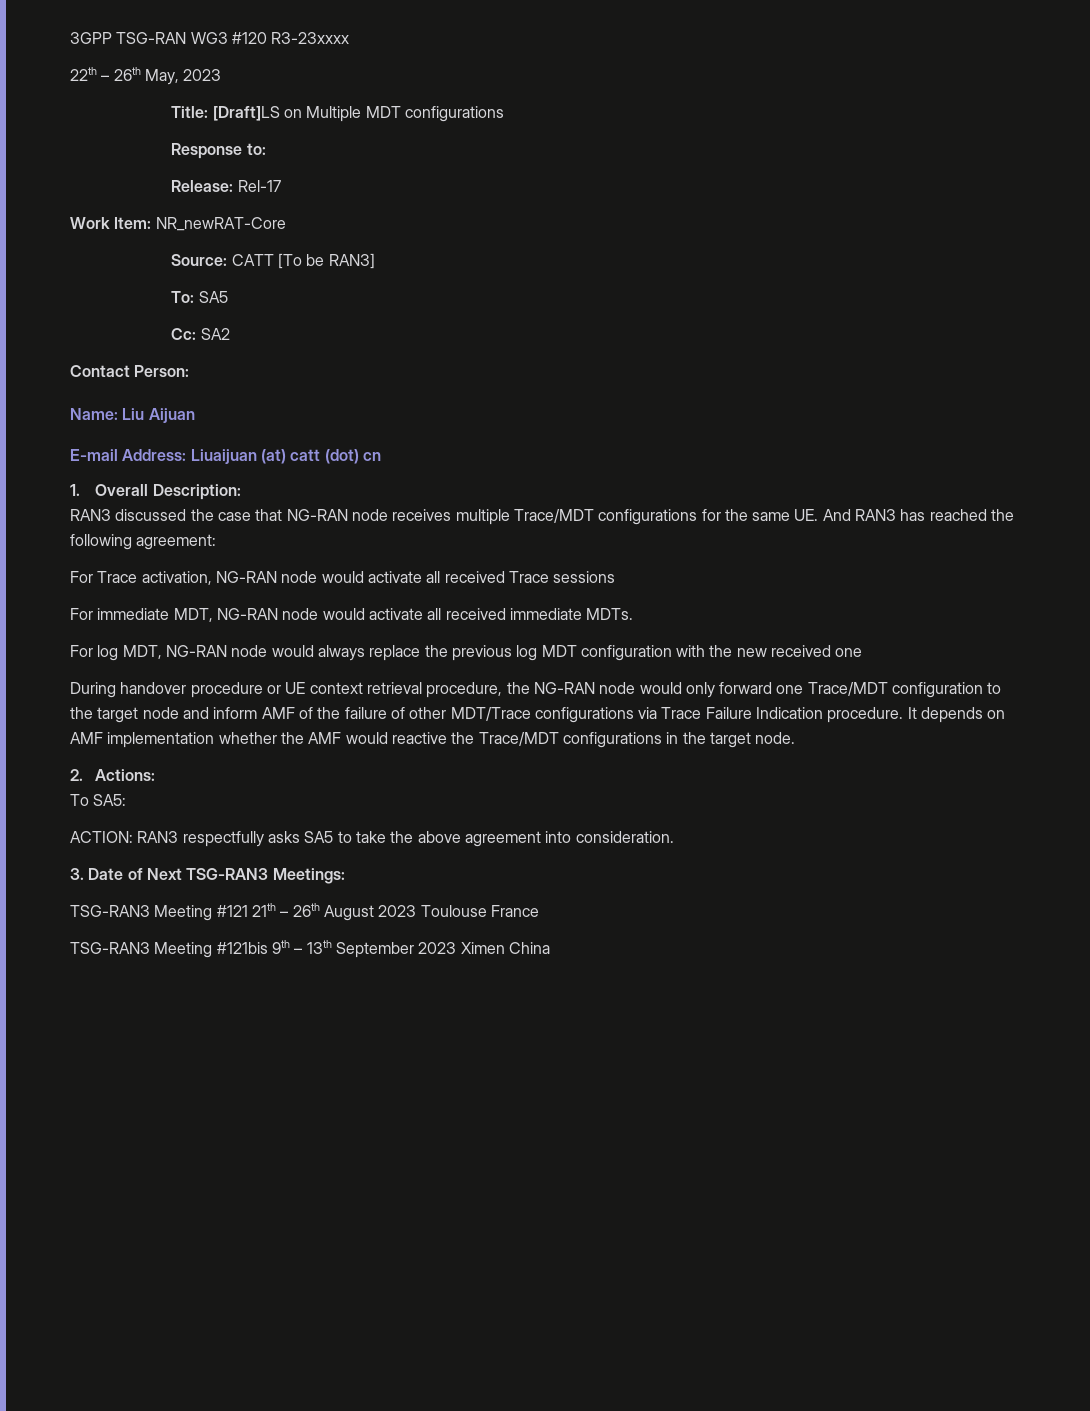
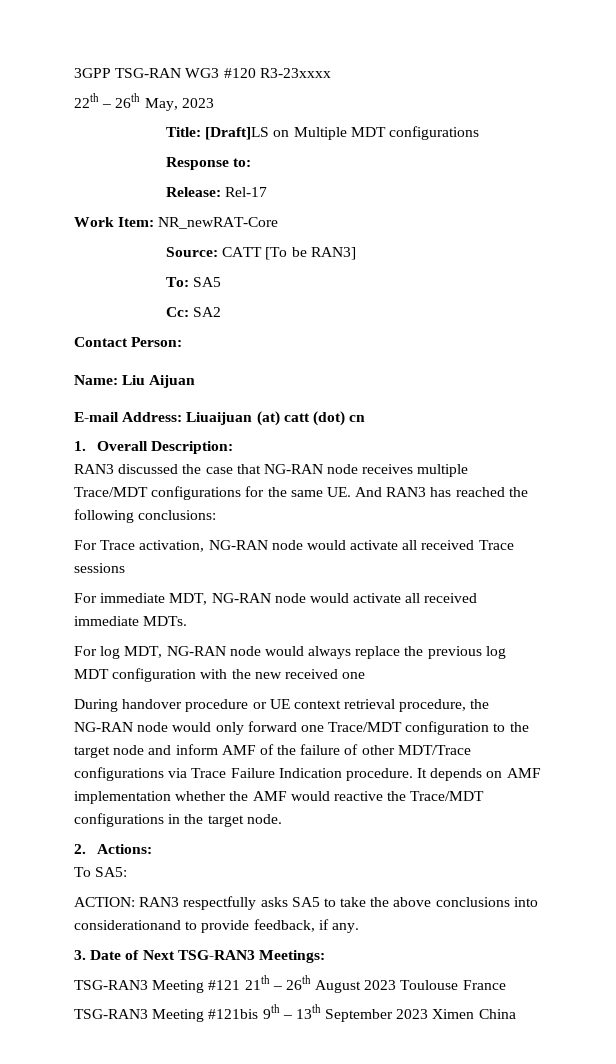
- RAN3 discussed the case that NG-RAN node receives multiple Trace/MDT configurations for the same UE. And RAN3 has reached the following agreement:
+ RAN3 discussed the case that NG-RAN node receives multiple Trace/MDT configurations for the same UE. And RAN3 has reached the following conclusions:
- ACTION: RAN3 respectfully asks SA5 to take the above agreement into consideration.
+ ACTION: RAN3 respectfully asks SA5 to take the above conclusions into considerationand to provide feedback, if any.

